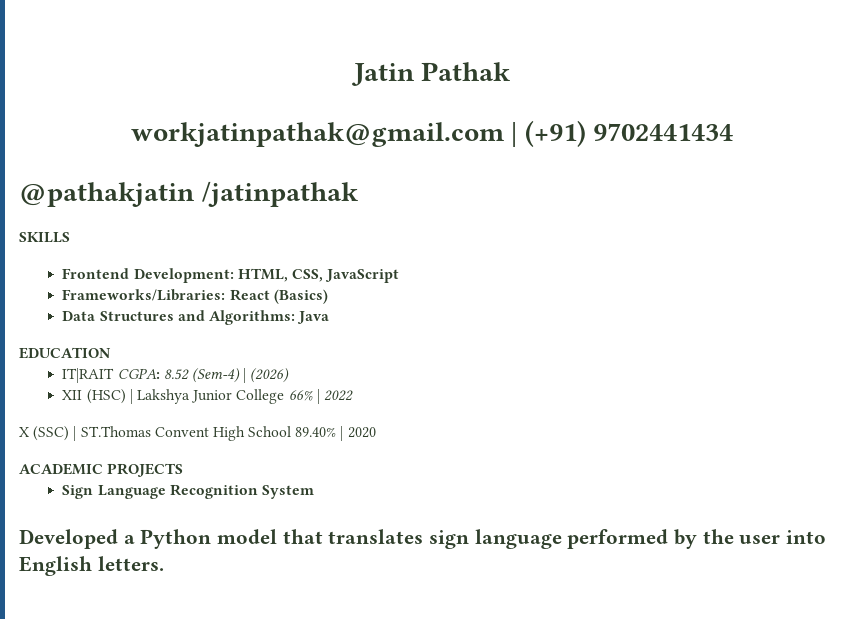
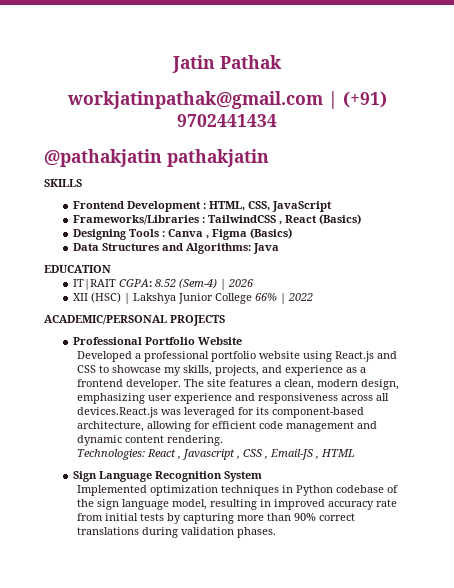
- @pathakjatin /jatinpathak
+ @pathakjatin pathakjatin
- Frontend Development: HTML, CSS, JavaScript
+ Frontend Development : HTML, CSS, JavaScript
- Frameworks/Libraries: React (Basics)
+ Frameworks/Libraries : TailwindCSS , React (Basics)
+ Designing Tools : Canva , Figma (Basics)
- IT|RAIT CGPA: 8.52 (Sem-4) | (2026)
+ IT|RAIT CGPA: 8.52 (Sem-4) | 2026
- X (SSC) | ST.Thomas Convent High School 89.40% | 2020
- ACADEMIC PROJECTS
+ ACADEMIC/PERSONAL PROJECTS
+ Professional Portfolio Website
+ Developed a professional portfolio website using React.js and CSS to showcase my skills, projects, and experience as a frontend developer. The site features a clean, modern design, emphasizing user experience and responsiveness across all devices.React.js was leveraged for its component-based architecture, allowing for efficient code management and dynamic content rendering.
+ Technologies: React , Javascript , CSS , Email-JS , HTML
  Sign Language Recognition System
- Developed a Python model that translates sign language performed by the user into English letters.
+ Implemented optimization techniques in Python codebase of the sign language model, resulting in improved accuracy rate from initial tests by capturing more than 90% correct translations during validation phases.

